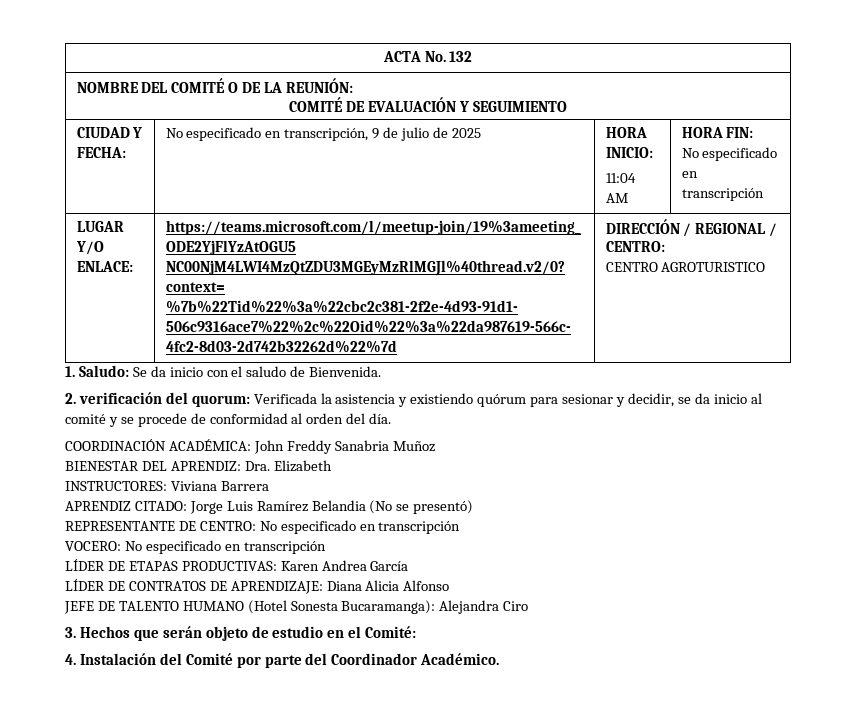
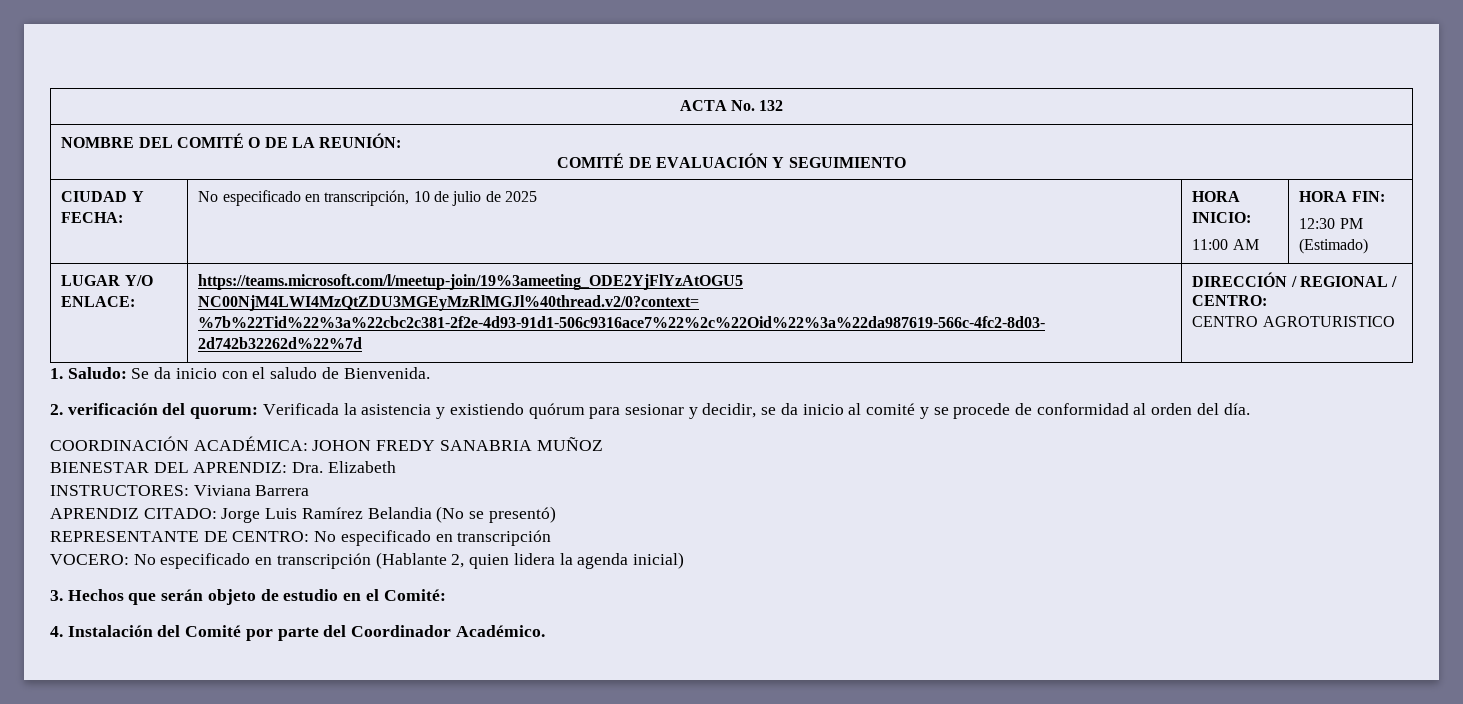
- CIUDAD Y FECHA: | No especificado en transcripción, 9 de julio de 2025 | HORA INICIO:
- 11:04 AM | HORA FIN:
- No especificado en transcripción
+ CIUDAD Y FECHA: | No especificado en transcripción, 10 de julio de 2025 | HORA INICIO:
+ 11:00 AM | HORA FIN:
+ 12:30 PM (Estimado)
- COORDINACIÓN ACADÉMICA: John Freddy Sanabria Muñoz
+ COORDINACIÓN ACADÉMICA: JOHON FREDY SANABRIA MUÑOZ
- VOCERO: No especificado en transcripción
- LÍDER DE ETAPAS PRODUCTIVAS: Karen Andrea García
- LÍDER DE CONTRATOS DE APRENDIZAJE: Diana Alicia Alfonso
- JEFE DE TALENTO HUMANO (Hotel Sonesta Bucaramanga): Alejandra Ciro
+ VOCERO: No especificado en transcripción (Hablante 2, quien lidera la agenda inicial)

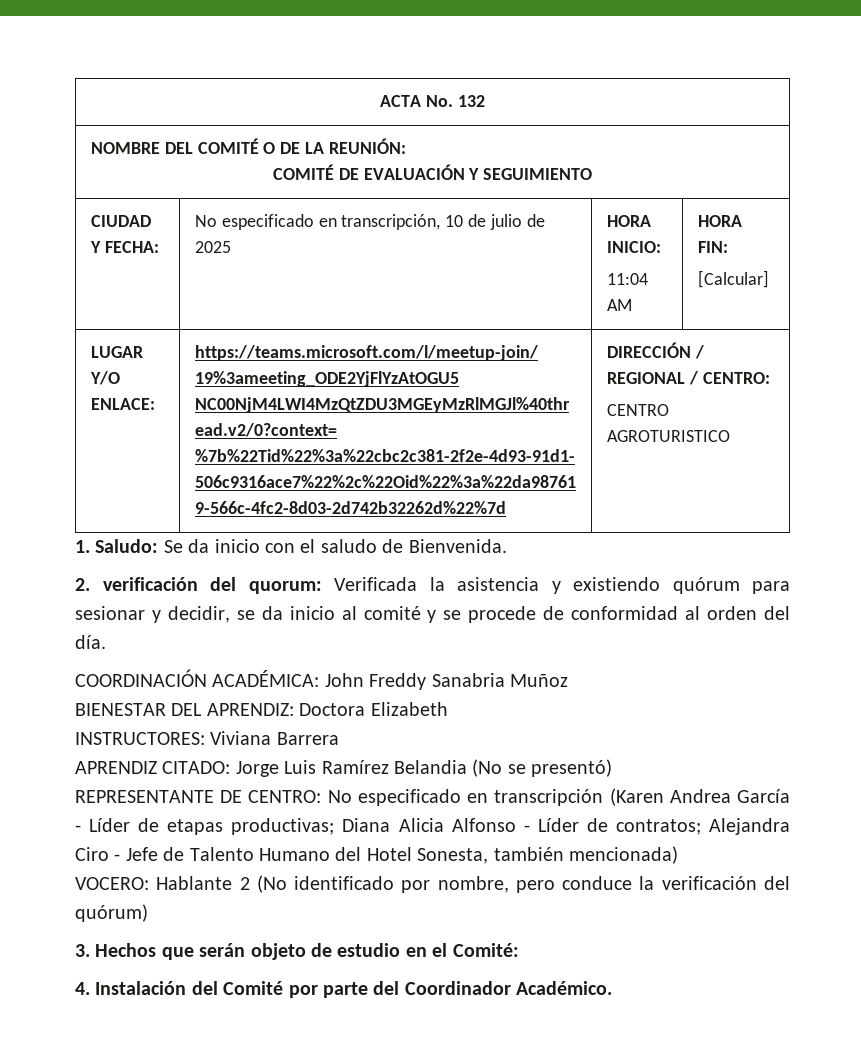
  CIUDAD Y FECHA: | No especificado en transcripción, 10 de julio de 2025 | HORA INICIO:
- 11:00 AM | HORA FIN:
- 12:30 PM (Estimado)
+ 11:04 AM | HORA FIN:
+ [Calcular]
- COORDINACIÓN ACADÉMICA: JOHON FREDY SANABRIA MUÑOZ
+ COORDINACIÓN ACADÉMICA: John Freddy Sanabria Muñoz
- BIENESTAR DEL APRENDIZ: Dra. Elizabeth
+ BIENESTAR DEL APRENDIZ: Doctora Elizabeth
- REPRESENTANTE DE CENTRO: No especificado en transcripción
- VOCERO: No especificado en transcripción (Hablante 2, quien lidera la agenda inicial)
+ REPRESENTANTE DE CENTRO: No especificado en transcripción (Karen Andrea García - Líder de etapas productivas; Diana Alicia Alfonso - Líder de contratos; Alejandra Ciro - Jefe de Talento Humano del Hotel Sonesta, también mencionada)
+ VOCERO: Hablante 2 (No identificado por nombre, pero conduce la verificación del quórum)

